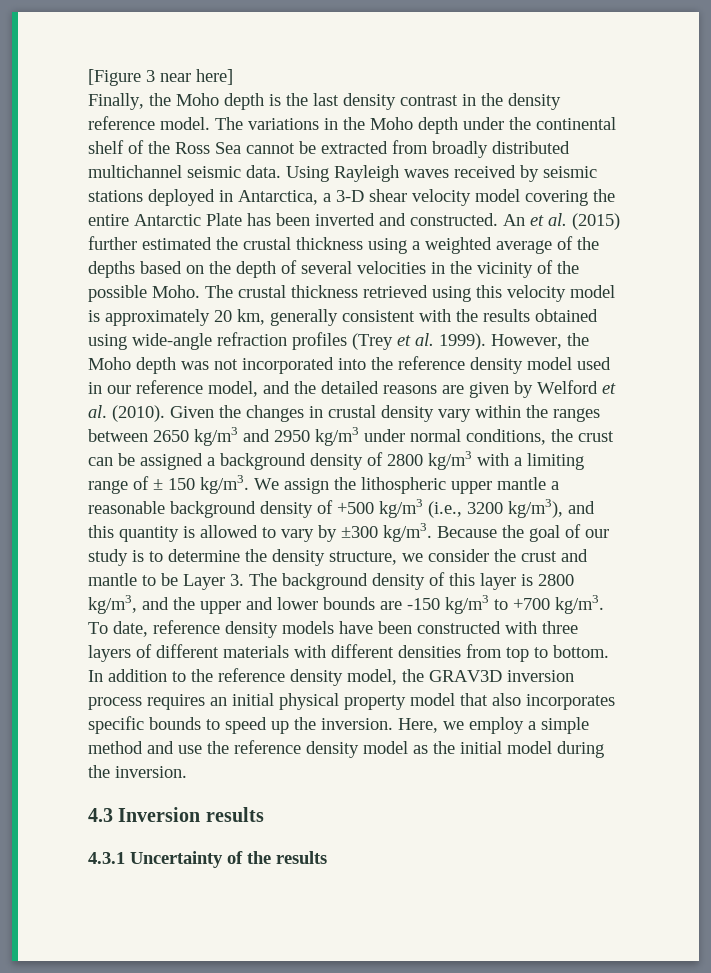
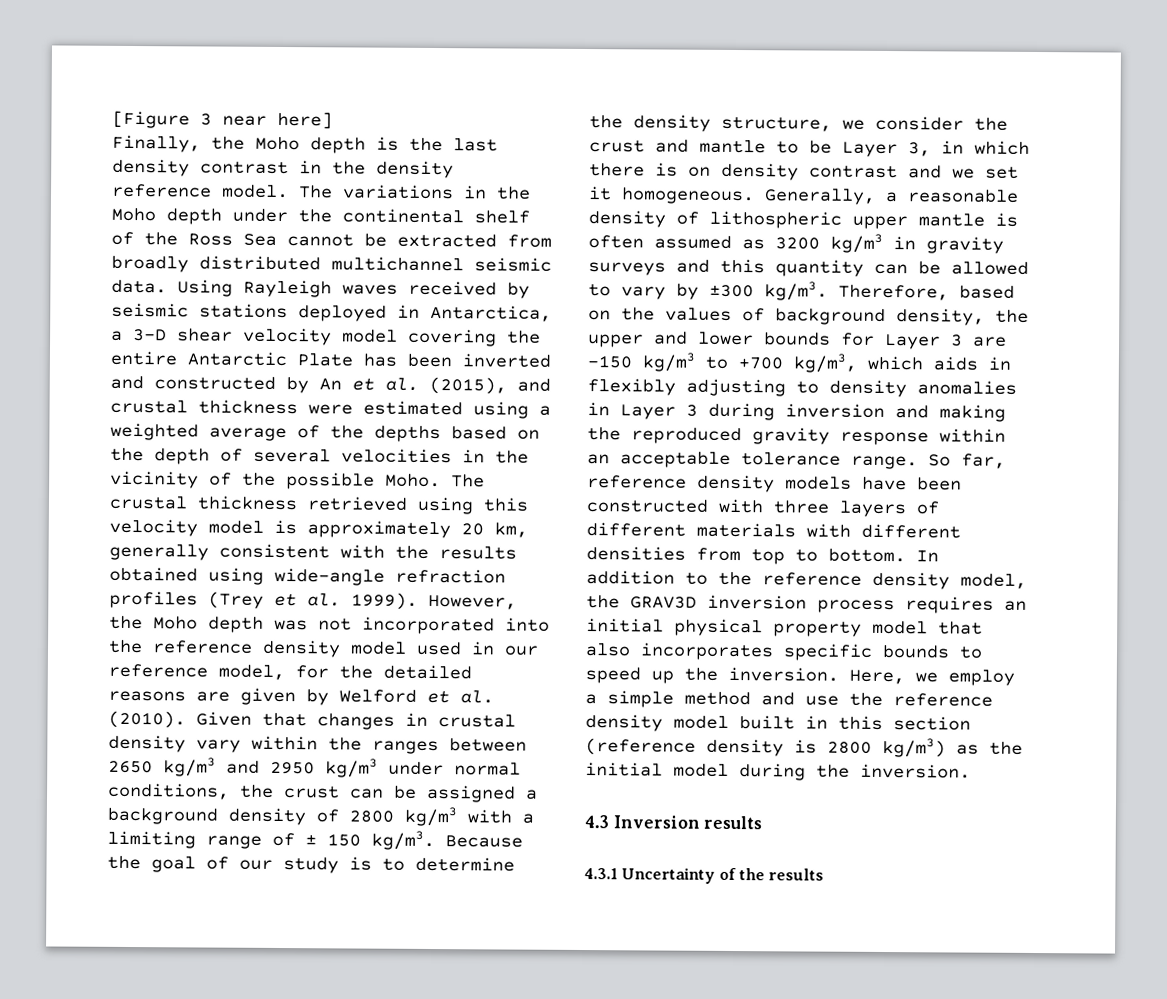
- Using Rayleigh waves received by seismic stations deployed in Antarctica, a 3-D shear velocity model covering the entire Antarctic Plate has been inverted and constructed. An et al. (2015) further estimated the crustal thickness using a weighted average of the depths based on the depth of several velocities in the vicinity of the possible Moho.
+ Using Rayleigh waves received by seismic stations deployed in Antarctica, a 3-D shear velocity model covering the entire Antarctic Plate has been inverted and constructed by An et al. (2015), and crustal thickness were estimated using a weighted average of the depths based on the depth of several velocities in the vicinity of the possible Moho.
- However, the Moho depth was not incorporated into the reference density model used in our reference model, and the detailed reasons are given by Welford et al. (2010).
+ However, the Moho depth was not incorporated into the reference density model used in our reference model, for the detailed reasons are given by Welford et al. (2010).
- Given the changes in crustal density vary within the ranges between 2650 kg/m3 and 2950 kg/m3 under normal conditions, the crust can be assigned a background density of 2800 kg/m3 with a limiting range of ± 150 kg/m3.
+ Given that changes in crustal density vary within the ranges between 2650 kg/m3 and 2950 kg/m3 under normal conditions, the crust can be assigned a background density of 2800 kg/m3 with a limiting range of ± 150 kg/m3.
- We assign the lithospheric upper mantle a reasonable background density of +500 kg/m3 (i.e., 3200 kg/m3), and this quantity is allowed to vary by ±300 kg/m3.
- Because the goal of our study is to determine the density structure, we consider the crust and mantle to be Layer 3. The background density of this layer is 2800 kg/m3, and the upper and lower bounds are -150 kg/m3 to +700 kg/m3. To date, reference density models have been constructed with three layers of different materials with different densities from top to bottom.
+ Because the goal of our study is to determine the density structure, we consider the crust and mantle to be Layer 3, in which there is on density contrast and we set it homogeneous. Generally, a reasonable density of lithospheric upper mantle is often assumed as 3200 kg/m3 in gravity surveys and this quantity can be allowed to vary by ±300 kg/m3. Therefore, based on the values of background density, the upper and lower bounds for Layer 3 are -150 kg/m3 to +700 kg/m3, which aids in flexibly adjusting to density anomalies in Layer 3 during inversion and making the reproduced gravity response within an acceptable tolerance range. So far, reference density models have been constructed with three layers of different materials with different densities from top to bottom.
- Here, we employ a simple method and use the reference density model as the initial model during the inversion.
+ Here, we employ a simple method and use the reference density model built in this section (reference density is 2800 kg/m3) as the initial model during the inversion.

